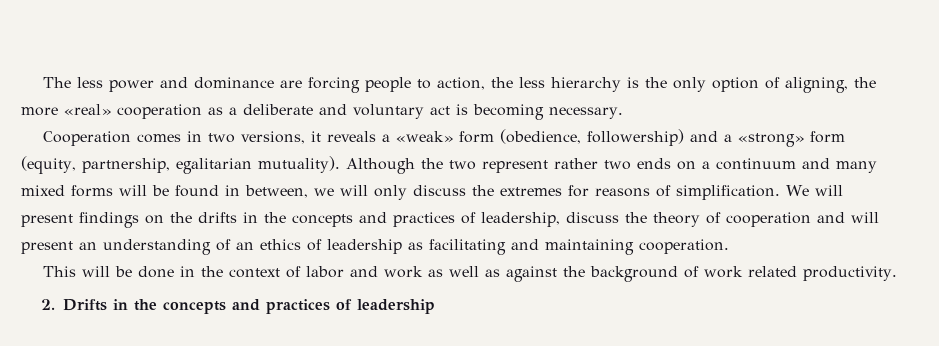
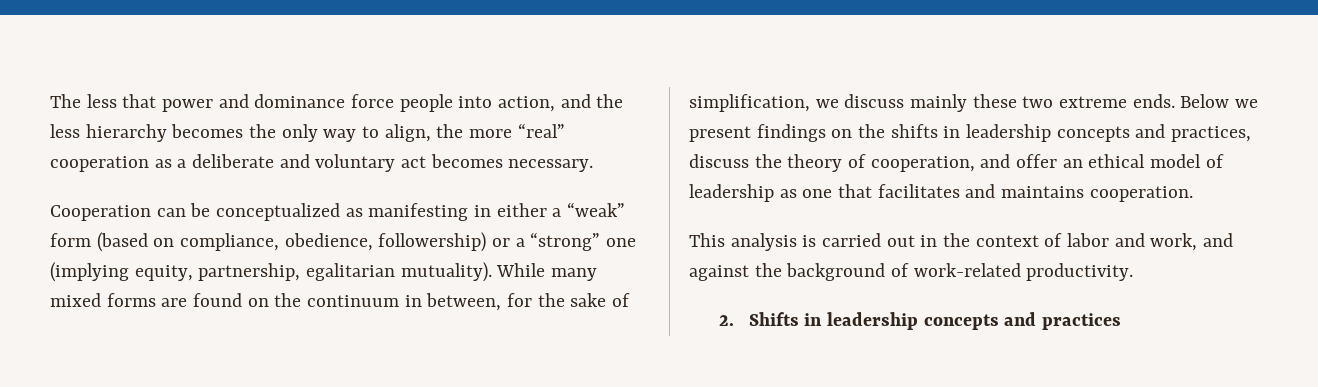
- The less power and dominance are forcing people to action, the less hierarchy is the only option of aligning, the more «real» cooperation as a deliberate and voluntary act is becoming necessary.
+ The less that power and dominance force people into action, and the less hierarchy becomes the only way to align, the more “real” cooperation as a deliberate and voluntary act becomes necessary.
- Cooperation comes in two versions, it reveals a «weak» form (obedience, followership) and a «strong» form (equity, partnership, egalitarian mutuality). Although the two represent rather two ends on a continuum and many mixed forms will be found in between, we will only discuss the extremes for reasons of simplification. We will present findings on the drifts in the concepts and practices of leadership, discuss the theory of cooperation and will present an understanding of an ethics of leadership as facilitating and maintaining cooperation.
- This will be done in the context of labor and work as well as against the background of work related productivity.
+ Cooperation can be conceptualized as manifesting in either a “weak” form (based on compliance, obedience, followership) or a “strong” one (implying equity, partnership, egalitarian mutuality). While many mixed forms are found on the continuum in between, for the sake of simplification, we discuss mainly these two extreme ends. Below we present findings on the shifts in leadership concepts and practices, discuss the theory of cooperation, and offer an ethical model of leadership as one that facilitates and maintains cooperation.
+ This analysis is carried out in the context of labor and work, and against the background of work-related productivity.
- 2. Drifts in the concepts and practices of leadership
+ 2. Shifts in leadership concepts and practices

